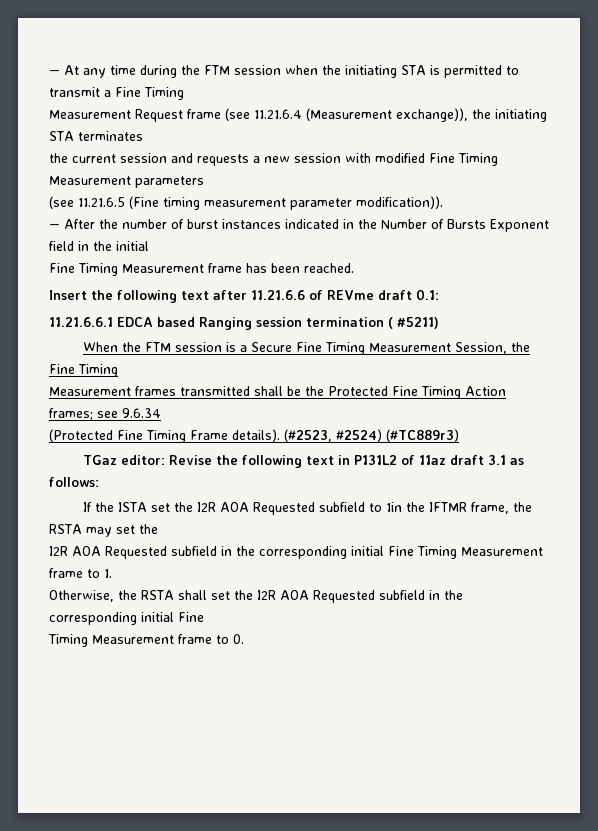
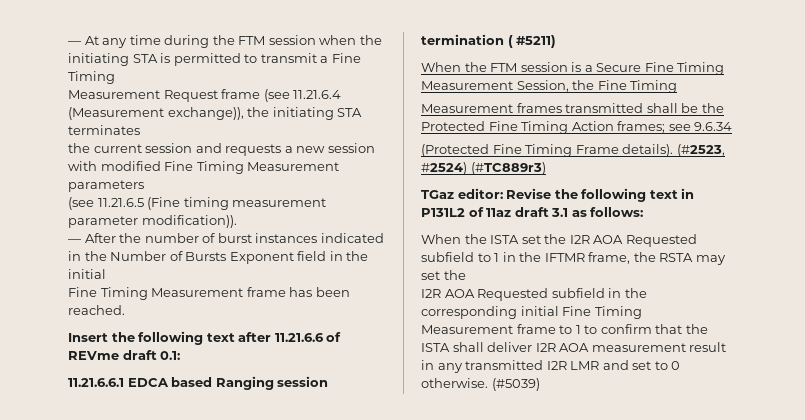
- If the ISTA set the I2R AOA Requested subfield to 1in the IFTMR frame, the RSTA may set the
+ When the ISTA set the I2R AOA Requested subfield to 1 in the IFTMR frame, the RSTA may set the
- I2R AOA Requested subfield in the corresponding initial Fine Timing Measurement frame to 1.
- Otherwise, the RSTA shall set the I2R AOA Requested subfield in the corresponding initial Fine
- Timing Measurement frame to 0.
+ I2R AOA Requested subfield in the corresponding initial Fine Timing Measurement frame to 1 to confirm that the ISTA shall deliver I2R AOA measurement result in any transmitted I2R LMR and set to 0 otherwise. (#5039)

